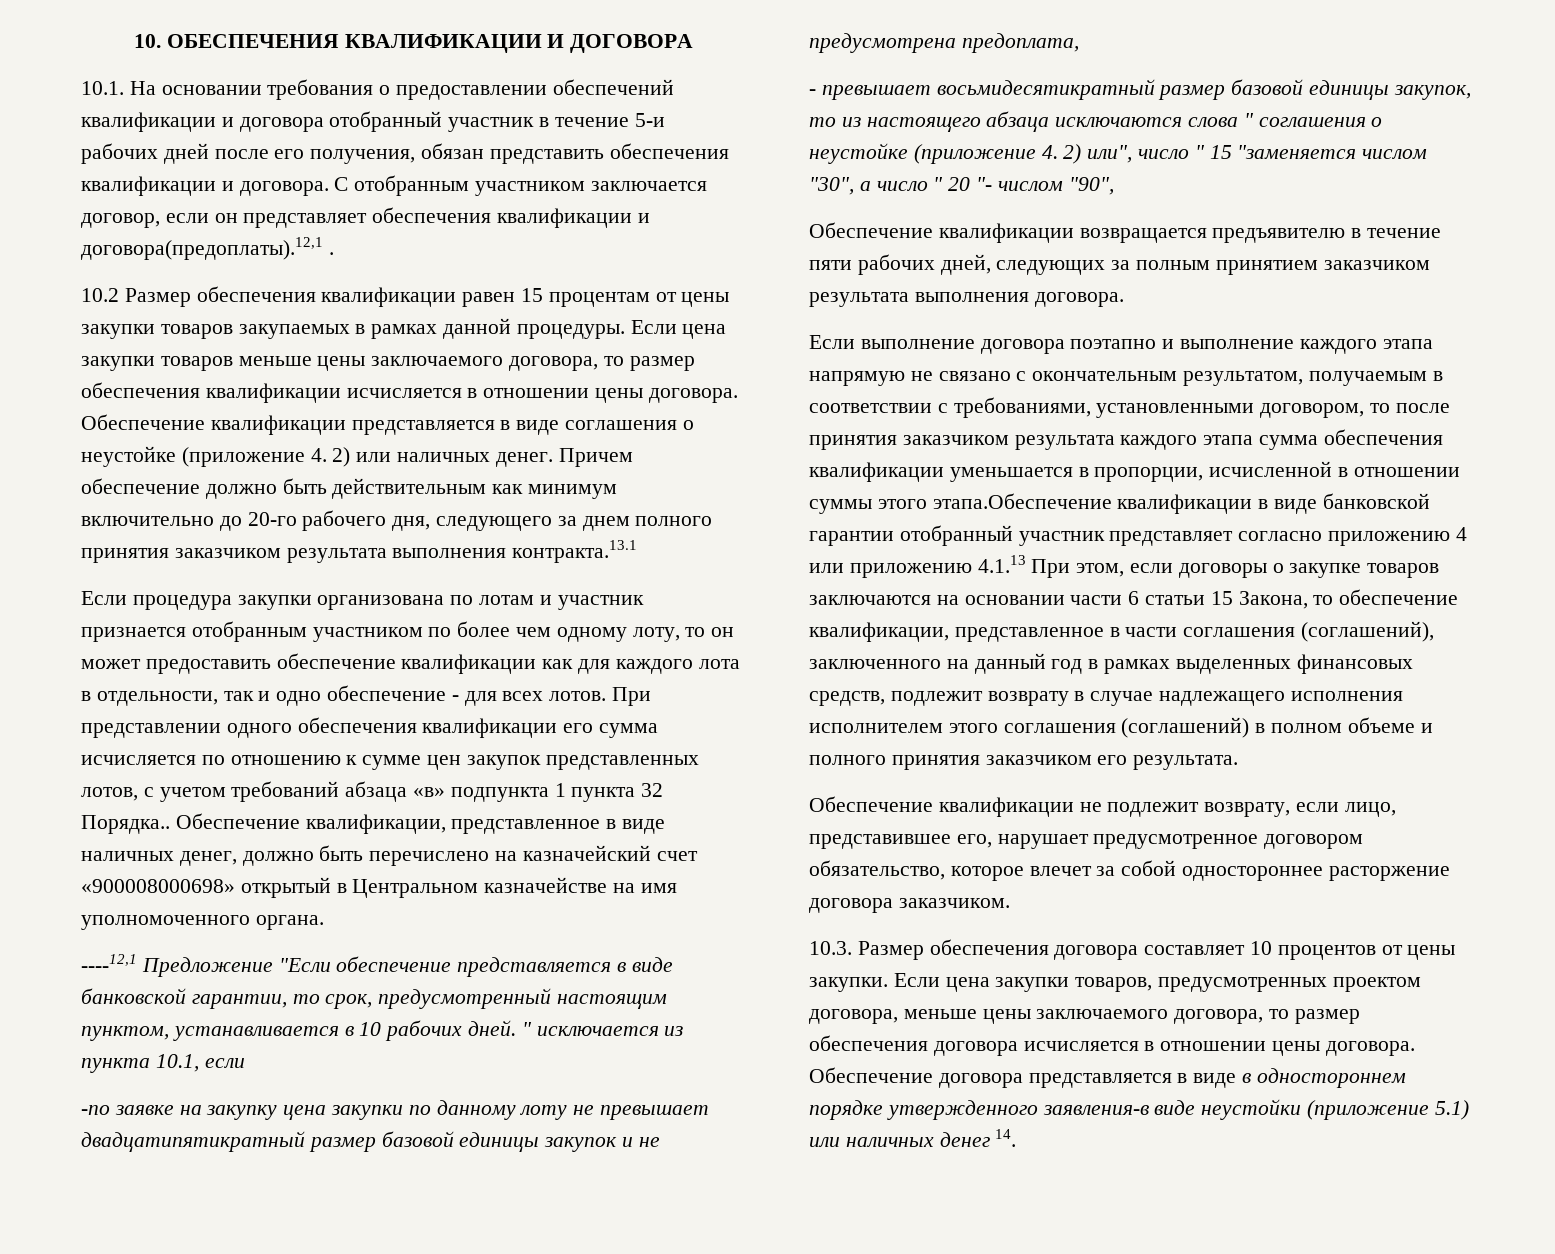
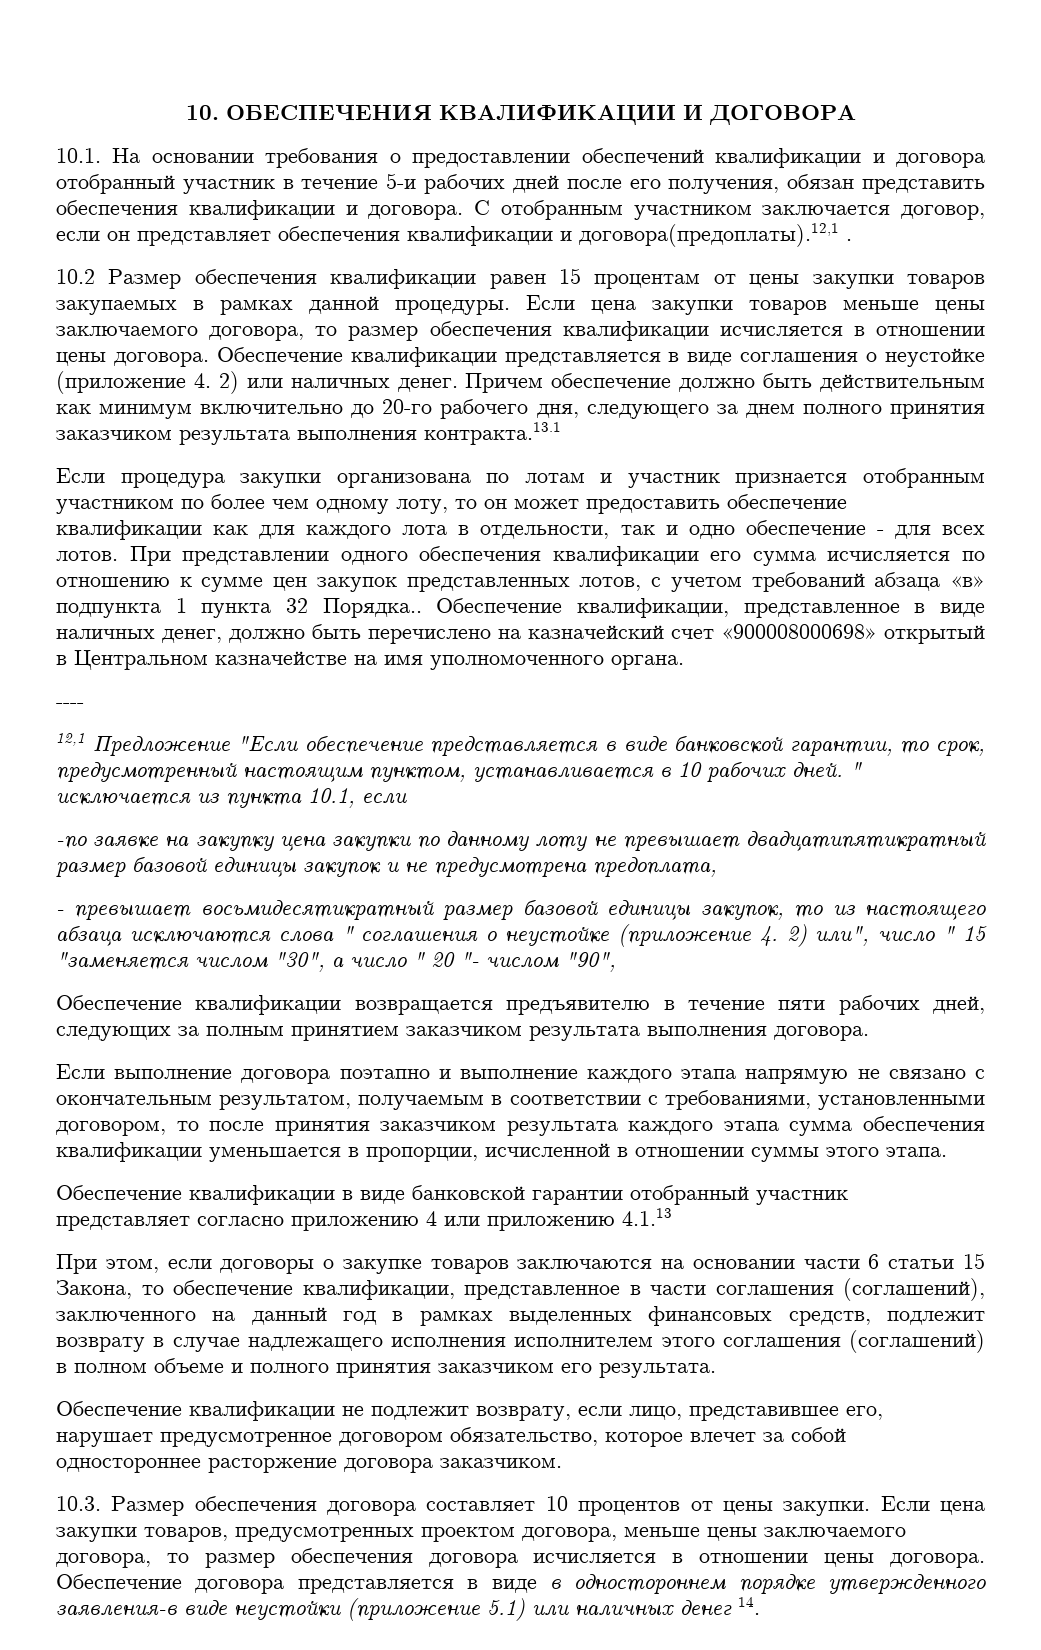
- ----12,1 Предложение "Если обеспечение представляется в виде банковской гарантии, то срок, предусмотренный настоящим пунктом, устанавливается в 10 рабочих дней.
+ ----
+ 12,1 Предложение "Если обеспечение представляется в виде банковской гарантии, то срок, предусмотренный настоящим пунктом, устанавливается в 10 рабочих дней.
- Если выполнение договора поэтапно и выполнение каждого этапа напрямую не связано с окончательным результатом, получаемым в соответствии с требованиями, установленными договором, то после принятия заказчиком результата каждого этапа сумма обеспечения квалификации уменьшается в пропорции, исчисленной в отношении суммы этого этапа.Обеспечение квалификации в виде банковской гарантии отобранный участник представляет согласно приложению 4 или приложению 4.1.13 При этом, если договоры о закупке товаров заключаются на основании части 6 статьи 15 Закона, то обеспечение квалификации, представленное в части соглашения (соглашений), заключенного на данный год в рамках выделенных финансовых средств, подлежит возврату в случае надлежащего исполнения исполнителем этого соглашения (соглашений) в полном объеме и полного принятия заказчиком его результата.
+ Если выполнение договора поэтапно и выполнение каждого этапа напрямую не связано с окончательным результатом, получаемым в соответствии с требованиями, установленными договором, то после принятия заказчиком результата каждого этапа сумма обеспечения квалификации уменьшается в пропорции, исчисленной в отношении суммы этого этапа.
+ Обеспечение квалификации в виде банковской гарантии отобранный участник представляет согласно приложению 4 или приложению 4.1.13
+ При этом, если договоры о закупке товаров заключаются на основании части 6 статьи 15 Закона, то обеспечение квалификации, представленное в части соглашения (соглашений), заключенного на данный год в рамках выделенных финансовых средств, подлежит возврату в случае надлежащего исполнения исполнителем этого соглашения (соглашений) в полном объеме и полного принятия заказчиком его результата.

